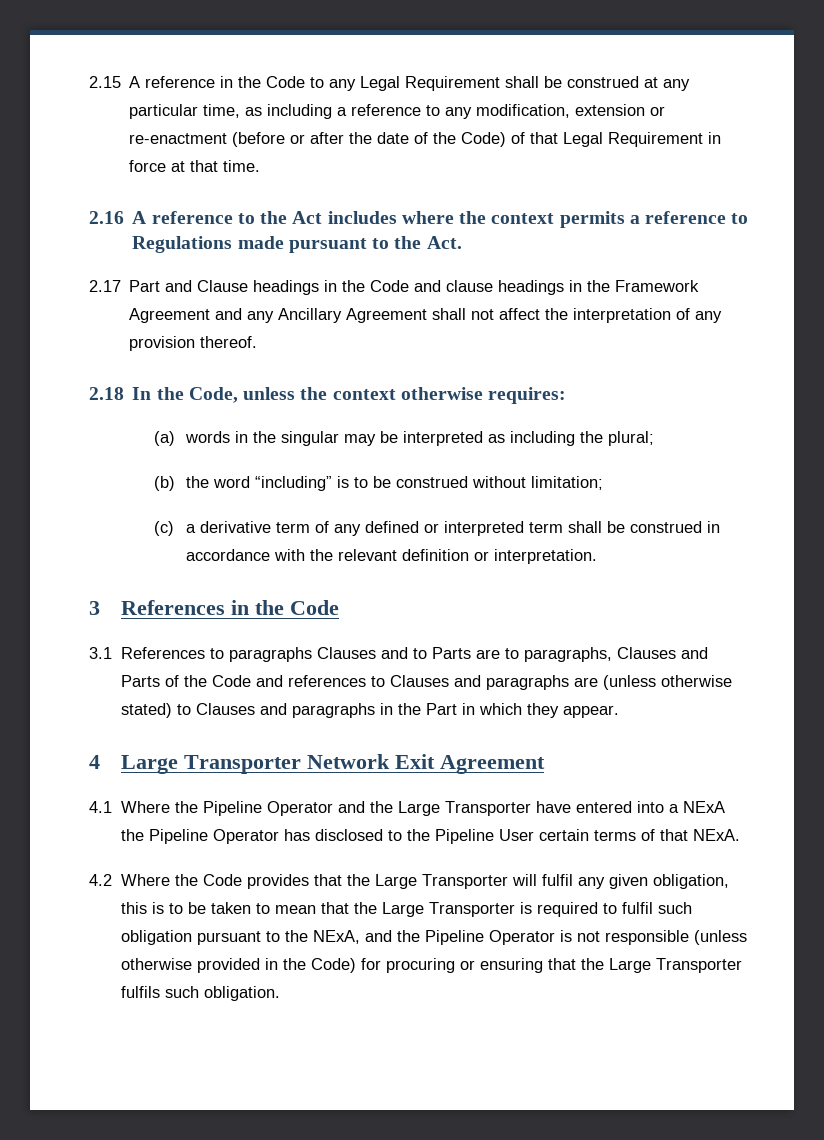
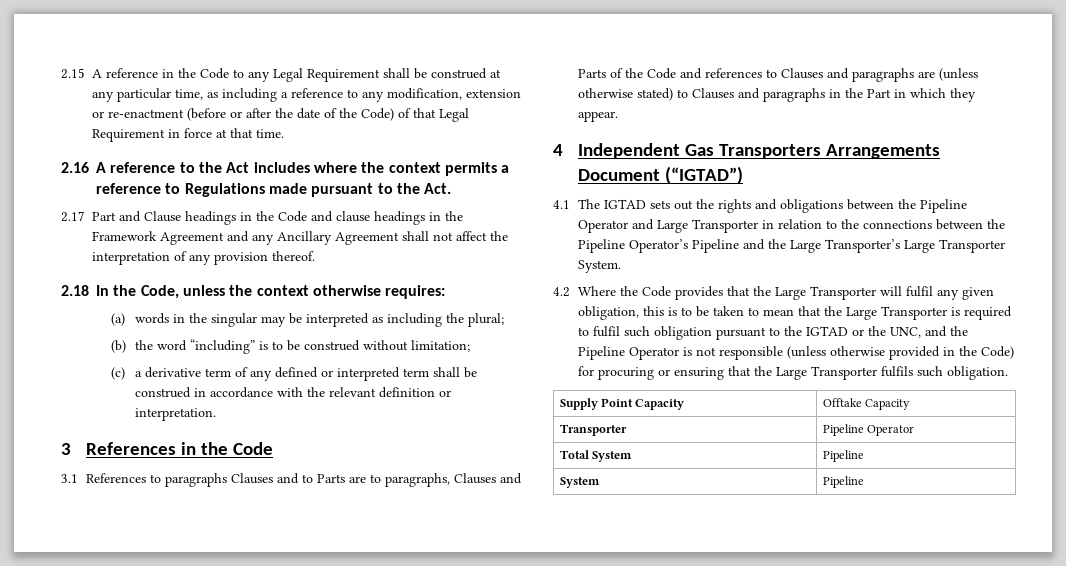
- 4 Large Transporter Network Exit Agreement
- 4.1 Where the Pipeline Operator and the Large Transporter have entered into a NExA the Pipeline Operator has disclosed to the Pipeline User certain terms of that NExA.
+ 4 Independent Gas Transporters Arrangements Document (“IGTAD”)
+ 4.1 The IGTAD sets out the rights and obligations between the Pipeline Operator and Large Transporter in relation to the connections between the Pipeline Operator’s Pipeline and the Large Transporter’s Large Transporter System.
- 4.2 Where the Code provides that the Large Transporter will fulfil any given obligation, this is to be taken to mean that the Large Transporter is required to fulfil such obligation pursuant to the NExA, and the Pipeline Operator is not responsible (unless otherwise provided in the Code) for procuring or ensuring that the Large Transporter fulfils such obligation.
+ 4.2 Where the Code provides that the Large Transporter will fulfil any given obligation, this is to be taken to mean that the Large Transporter is required to fulfil such obligation pursuant to the IGTAD or the UNC, and the Pipeline Operator is not responsible (unless otherwise provided in the Code) for procuring or ensuring that the Large Transporter fulfils such obligation.
+ Supply Point Capacity | Offtake Capacity
+ Transporter | Pipeline Operator
+ Total System | Pipeline
+ System | Pipeline

